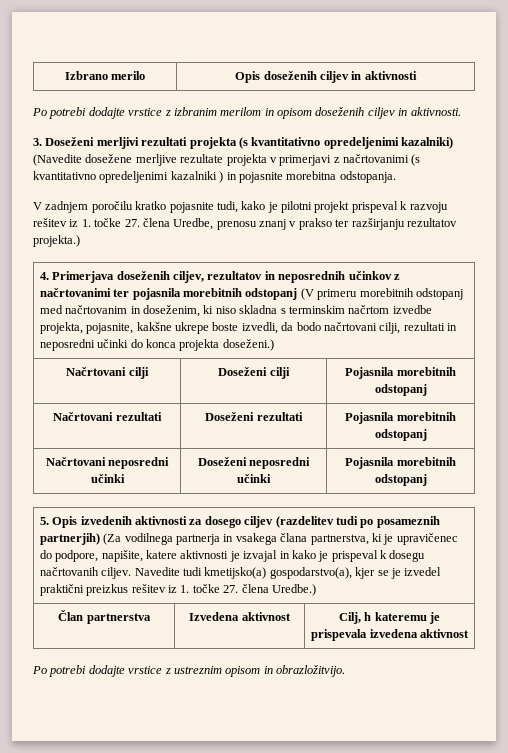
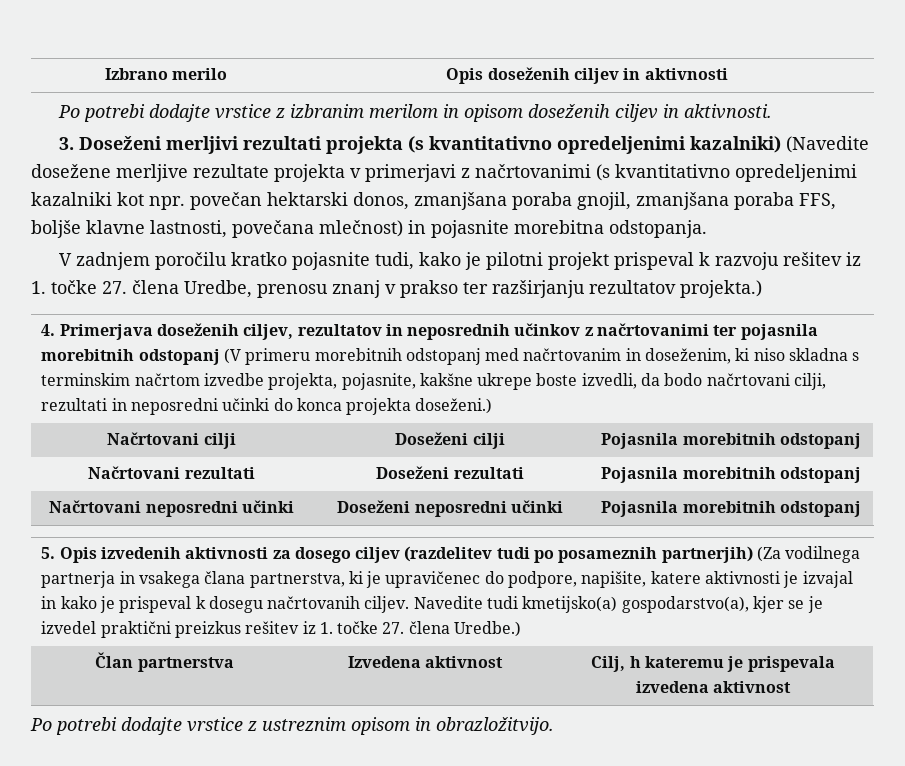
- 3. Doseženi merljivi rezultati projekta (s kvantitativno opredeljenimi kazalniki) (Navedite dosežene merljive rezultate projekta v primerjavi z načrtovanimi (s kvantitativno opredeljenimi kazalniki ) in pojasnite morebitna odstopanja.
+ 3. Doseženi merljivi rezultati projekta (s kvantitativno opredeljenimi kazalniki) (Navedite dosežene merljive rezultate projekta v primerjavi z načrtovanimi (s kvantitativno opredeljenimi kazalniki kot npr. povečan hektarski donos, zmanjšana poraba gnojil, zmanjšana poraba FFS, boljše klavne lastnosti, povečana mlečnost) in pojasnite morebitna odstopanja.

